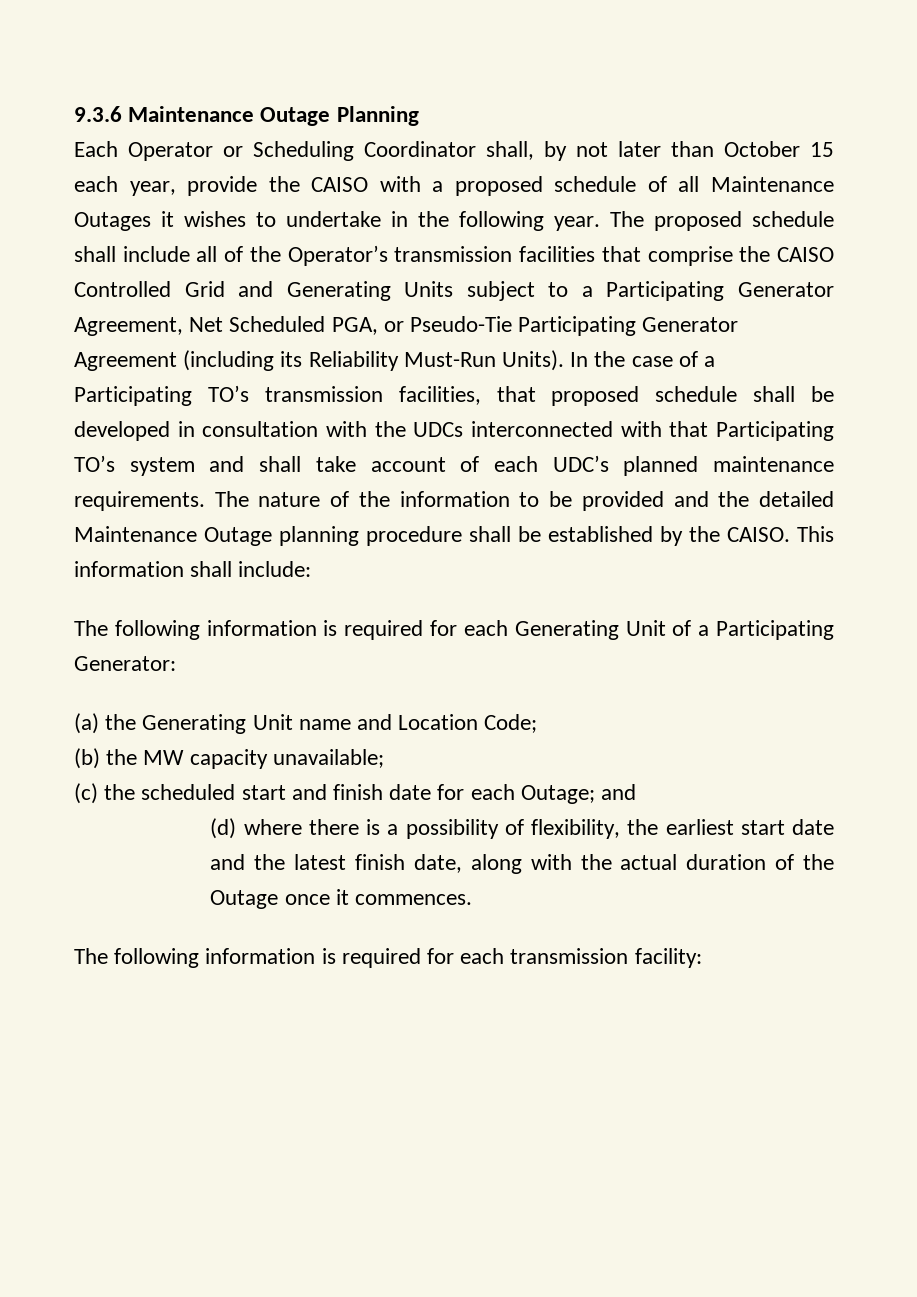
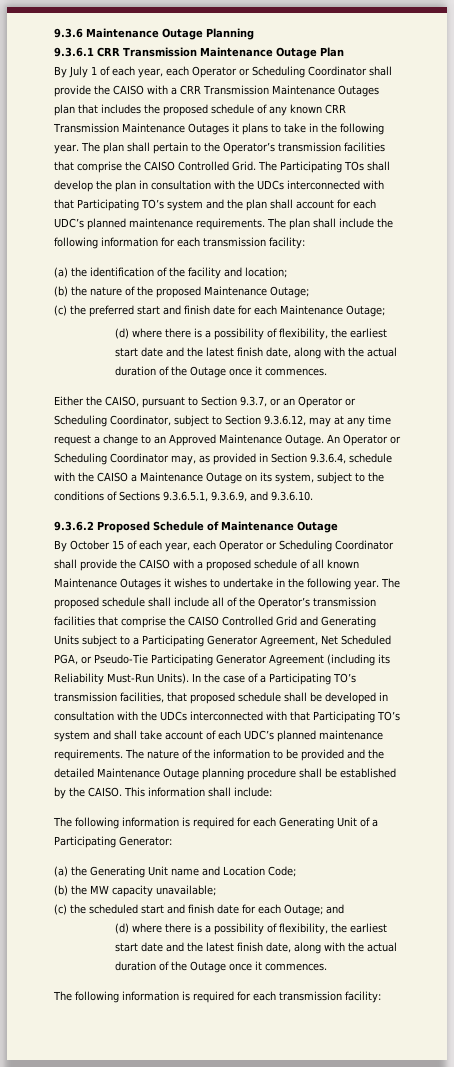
- Each Operator or Scheduling Coordinator shall, by not later than October 15 each year, provide the CAISO with a proposed schedule of all Maintenance Outages it wishes to undertake in the following year.
+ 9.3.6.1 CRR Transmission Maintenance Outage Plan
+ By July 1 of each year, each Operator or Scheduling Coordinator shall provide the CAISO with a CRR Transmission Maintenance Outages plan that includes the proposed schedule of any known CRR Transmission Maintenance Outages it plans to take in the following year. The plan shall pertain to the Operator’s transmission facilities that comprise the CAISO Controlled Grid. The Participating TOs shall develop the plan in consultation with the UDCs interconnected with that Participating TO’s system and the plan shall account for each UDC’s planned maintenance requirements. The plan shall include the following information for each transmission facility:
+ (a) the identification of the facility and location;
+ (b) the nature of the proposed Maintenance Outage;
+ (c) the preferred start and finish date for each Maintenance Outage;
+ (d) where there is a possibility of flexibility, the earliest start date and the latest finish date, along with the actual duration of the Outage once it commences.
+ Either the CAISO, pursuant to Section 9.3.7, or an Operator or Scheduling Coordinator, subject to Section 9.3.6.12, may at any time request a change to an Approved Maintenance Outage. An Operator or Scheduling Coordinator may, as provided in Section 9.3.6.4, schedule with the CAISO a Maintenance Outage on its system, subject to the conditions of Sections 9.3.6.5.1, 9.3.6.9, and 9.3.6.10.
+ 9.3.6.2 Proposed Schedule of Maintenance Outage
+ By October 15 of each year, each Operator or Scheduling Coordinator shall provide the CAISO with a proposed schedule of all known Maintenance Outages it wishes to undertake in the following year.

